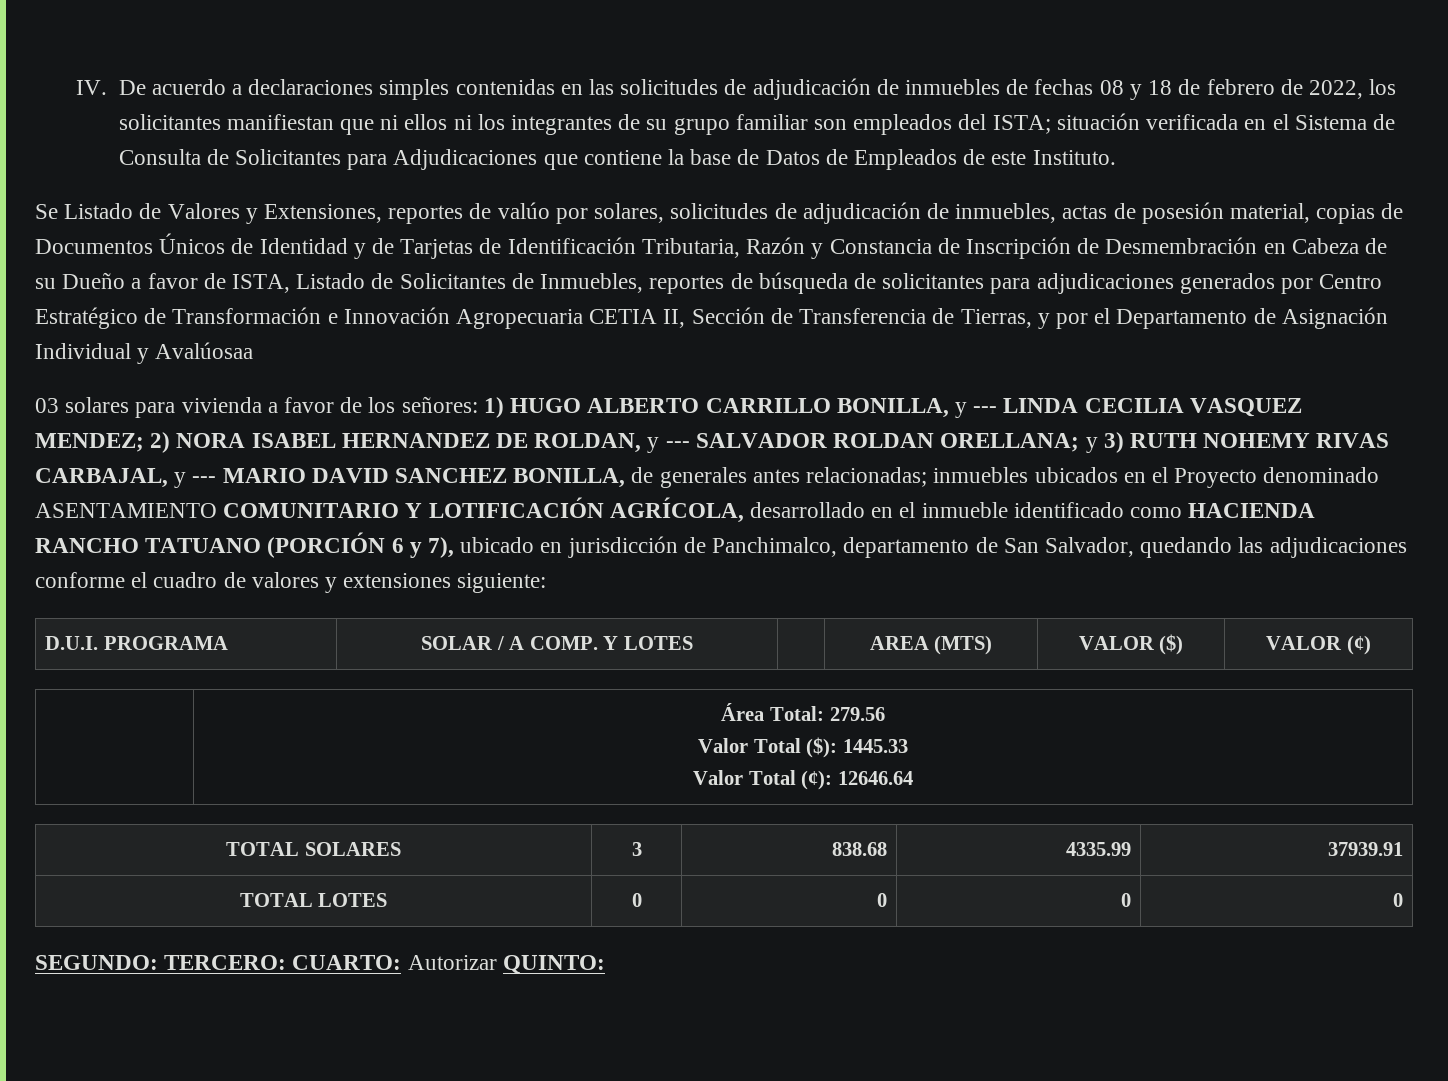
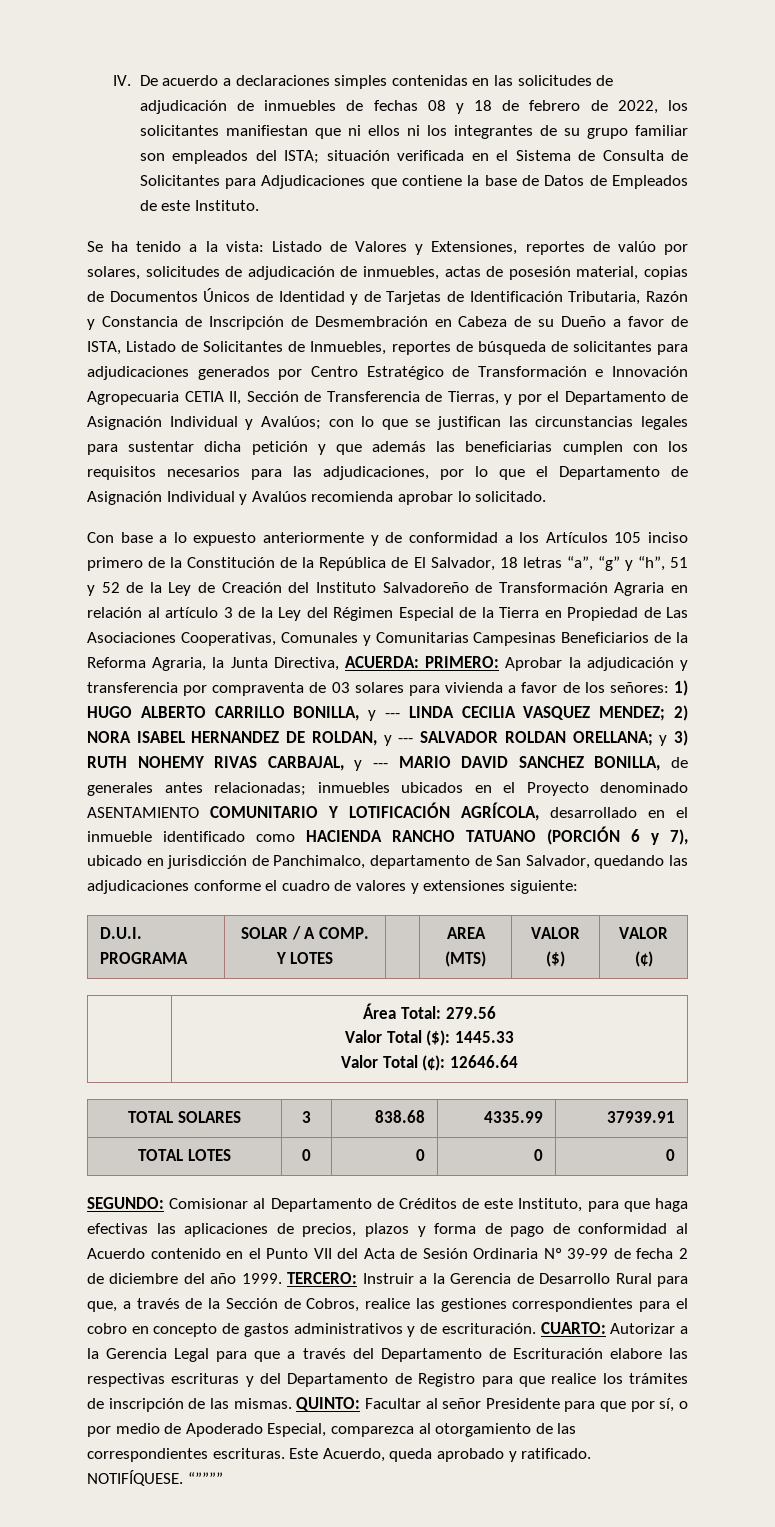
- Se Listado de Valores y Extensiones, reportes de valúo por solares, solicitudes de adjudicación de inmuebles, actas de posesión material, copias de Documentos Únicos de Identidad y de Tarjetas de Identificación Tributaria, Razón y Constancia de Inscripción de Desmembración en Cabeza de su Dueño a favor de ISTA, Listado de Solicitantes de Inmuebles, reportes de búsqueda de solicitantes para adjudicaciones generados por Centro Estratégico de Transformación e Innovación Agropecuaria CETIA II, Sección de Transferencia de Tierras, y por el Departamento de Asignación Individual y Avalúosaa
- 03 solares para vivienda a favor de los señores:
+ Se ha tenido a la vista: Listado de Valores y Extensiones, reportes de valúo por solares, solicitudes de adjudicación de inmuebles, actas de posesión material, copias de Documentos Únicos de Identidad y de Tarjetas de Identificación Tributaria, Razón y Constancia de Inscripción de Desmembración en Cabeza de su Dueño a favor de ISTA, Listado de Solicitantes de Inmuebles, reportes de búsqueda de solicitantes para adjudicaciones generados por Centro Estratégico de Transformación e Innovación Agropecuaria CETIA II, Sección de Transferencia de Tierras, y por el Departamento de Asignación Individual y Avalúos; con lo que se justifican las circunstancias legales para sustentar dicha petición y que además las beneficiarias cumplen con los requisitos necesarios para las adjudicaciones, por lo que el Departamento de Asignación Individual y Avalúos recomienda aprobar lo solicitado.
+ Con base a lo expuesto anteriormente y de conformidad a los Artículos 105 inciso primero de la Constitución de la República de El Salvador, 18 letras “a”, “g” y “h”, 51 y 52 de la Ley de Creación del Instituto Salvadoreño de Transformación Agraria en relación al artículo 3 de la Ley del Régimen Especial de la Tierra en Propiedad de Las Asociaciones Cooperativas, Comunales y Comunitarias Campesinas Beneficiarios de la Reforma Agraria, la Junta Directiva, ACUERDA: PRIMERO: Aprobar la adjudicación y transferencia por compraventa de 03 solares para vivienda a favor de los señores:
- SEGUNDO: TERCERO: CUARTO: Autorizar QUINTO:
+ SEGUNDO: Comisionar al Departamento de Créditos de este Instituto, para que haga efectivas las aplicaciones de precios, plazos y forma de pago de conformidad al Acuerdo contenido en el Punto VII del Acta de Sesión Ordinaria Nº 39-99 de fecha 2 de diciembre del año 1999. TERCERO: Instruir a la Gerencia de Desarrollo Rural para que, a través de la Sección de Cobros, realice las gestiones correspondientes para el cobro en concepto de gastos administrativos y de escrituración. CUARTO: Autorizar a la Gerencia Legal para que a través del Departamento de Escrituración elabore las respectivas escrituras y del Departamento de Registro para que realice los trámites de inscripción de las mismas. QUINTO: Facultar al señor Presidente para que por sí, o por medio de Apoderado Especial, comparezca al otorgamiento de las correspondientes escrituras. Este Acuerdo, queda aprobado y ratificado. NOTIFÍQUESE. “””””

